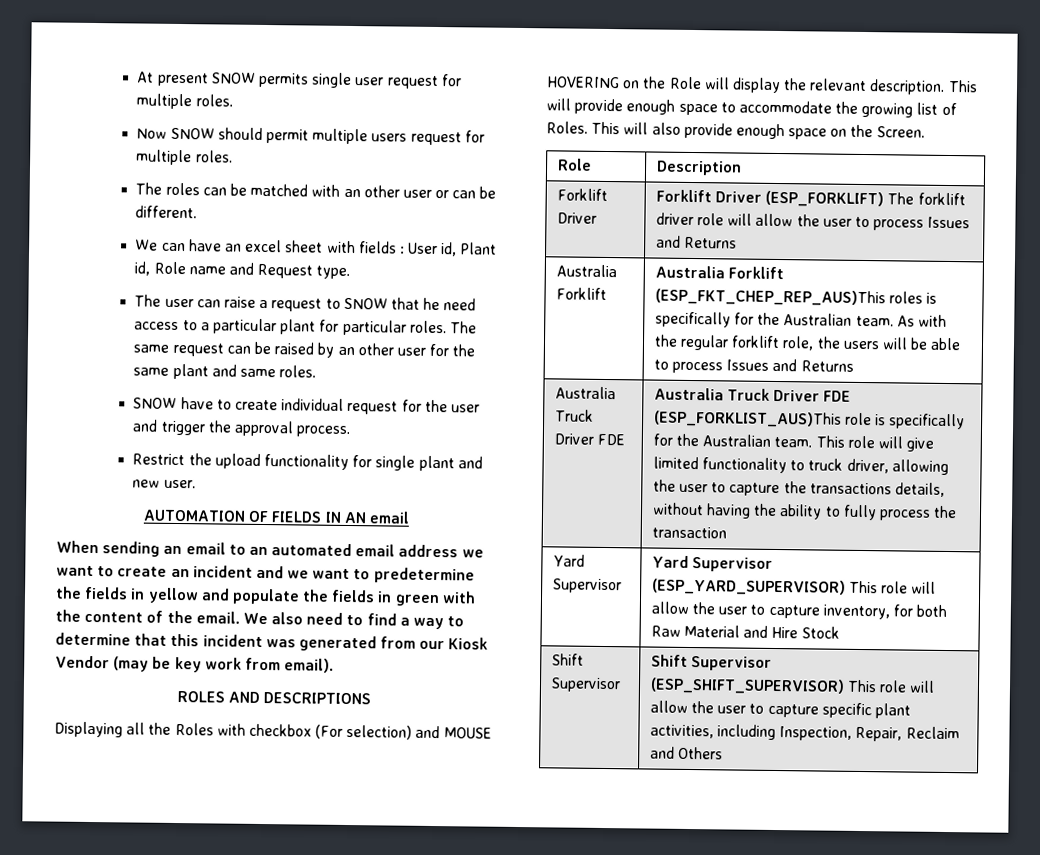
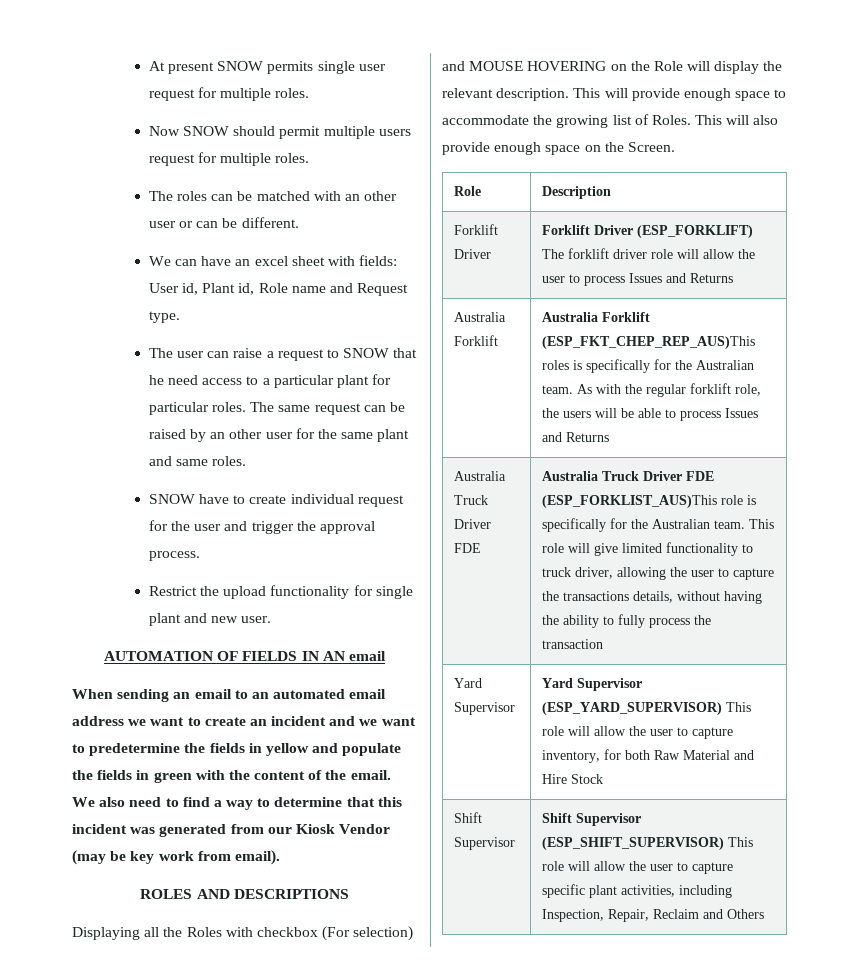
- We can have an excel sheet with fields : User id, Plant id, Role name and Request type.
+ We can have an excel sheet with fields: User id, Plant id, Role name and Request type.

